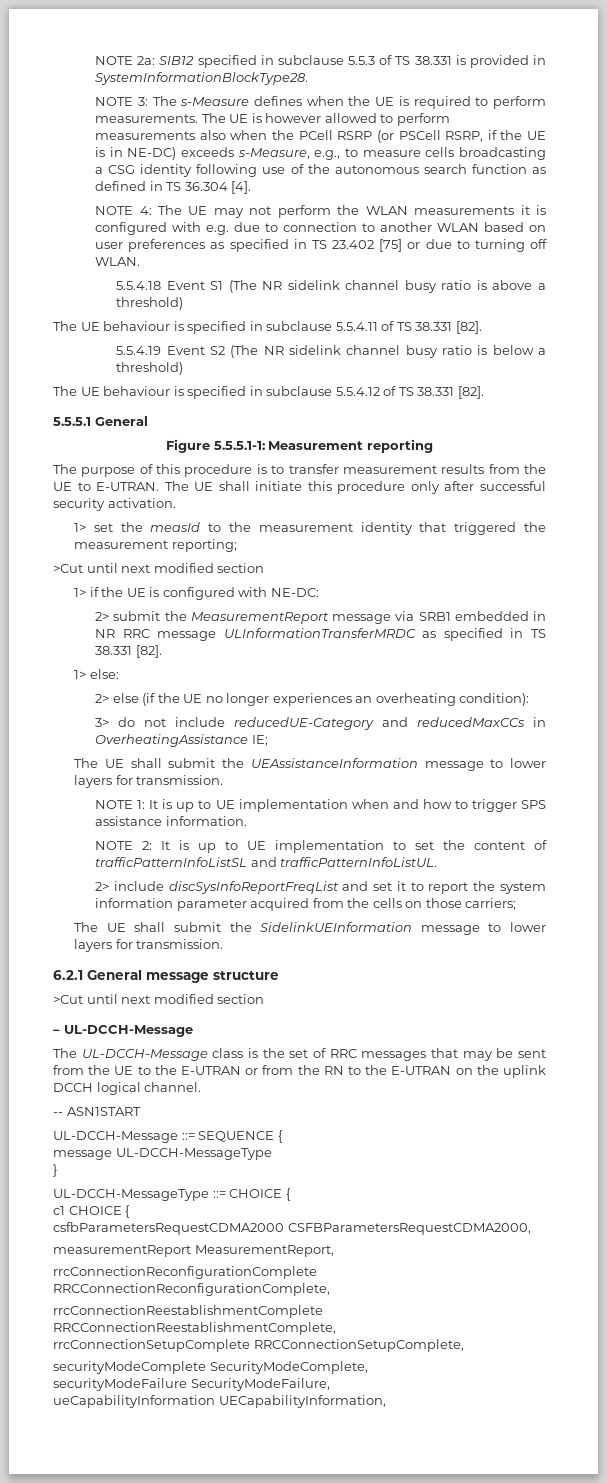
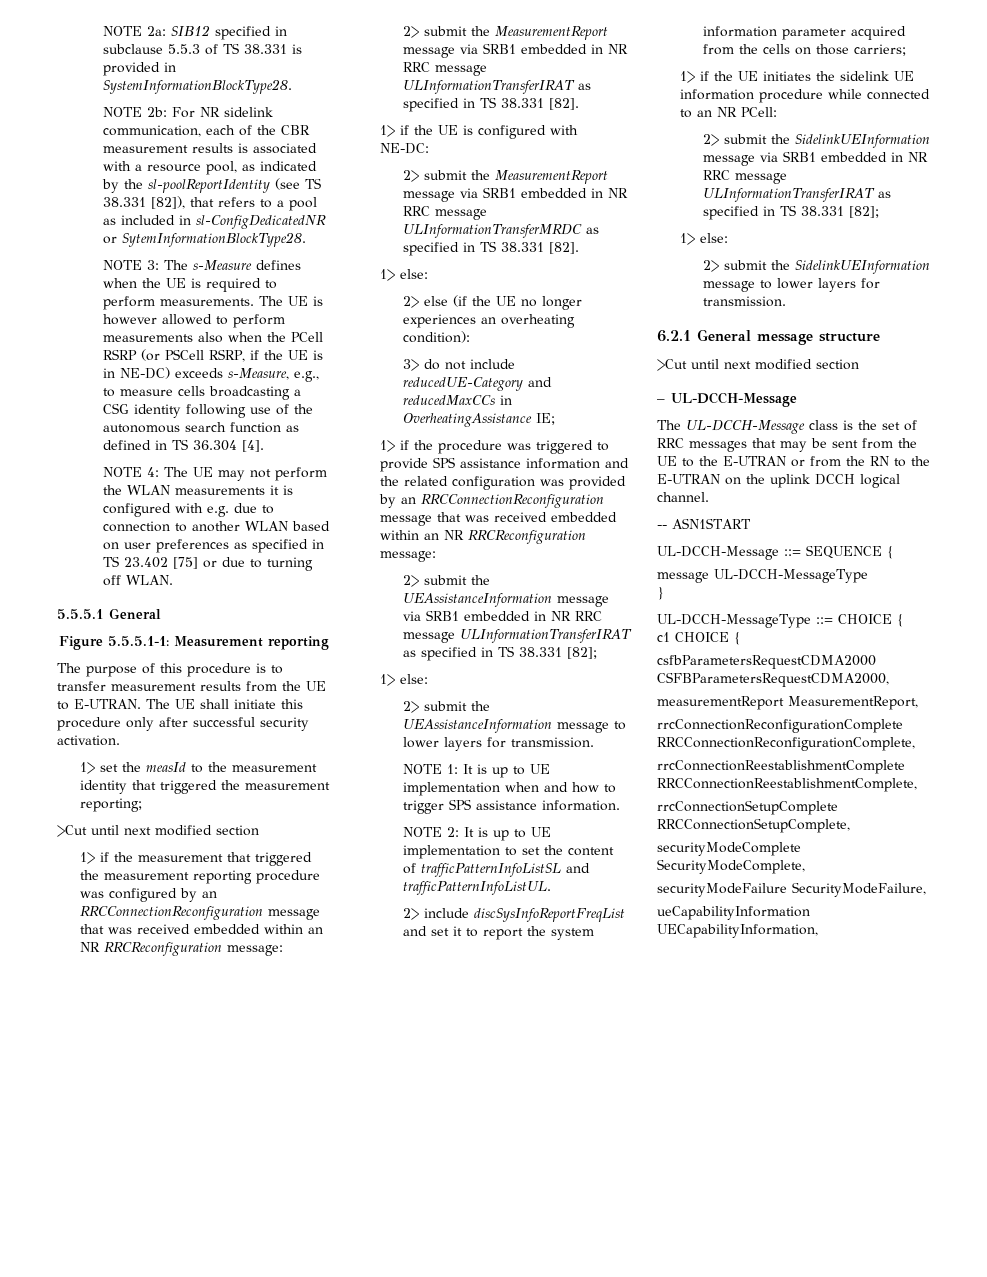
+ NOTE 2b: For NR sidelink communication, each of the CBR measurement results is associated with a resource pool, as indicated by the sl-poolReportIdentity (see TS 38.331 [82]), that refers to a pool as included in sl-ConfigDedicatedNR or SytemInformationBlockType28.
- 5.5.4.18 Event S1 (The NR sidelink channel busy ratio is above a threshold)
- The UE behaviour is specified in subclause 5.5.4.11 of TS 38.331 [82].
- 5.5.4.19 Event S2 (The NR sidelink channel busy ratio is below a threshold)
- The UE behaviour is specified in subclause 5.5.4.12 of TS 38.331 [82].
+ 1> if the measurement that triggered the measurement reporting procedure was configured by an RRCConnectionReconfiguration message that was received embedded within an NR RRCReconfiguration message:
+ 2> submit the MeasurementReport message via SRB1 embedded in NR RRC message ULInformationTransferIRAT as specified in TS 38.331 [82].
- The UE shall submit the UEAssistanceInformation message to lower layers for transmission.
+ 1> if the procedure was triggered to provide SPS assistance information and the related configuration was provided by an RRCConnectionReconfiguration message that was received embedded within an NR RRCReconfiguration message:
+ 2> submit the UEAssistanceInformation message via SRB1 embedded in NR RRC message ULInformationTransferIRAT as specified in TS 38.331 [82];
+ 1> else:
+ 2> submit the UEAssistanceInformation message to lower layers for transmission.
- The UE shall submit the SidelinkUEInformation message to lower layers for transmission.
+ 1> if the UE initiates the sidelink UE information procedure while connected to an NR PCell:
+ 2> submit the SidelinkUEInformation message via SRB1 embedded in NR RRC message ULInformationTransferIRAT as specified in TS 38.331 [82];
+ 1> else:
+ 2> submit the SidelinkUEInformation message to lower layers for transmission.

